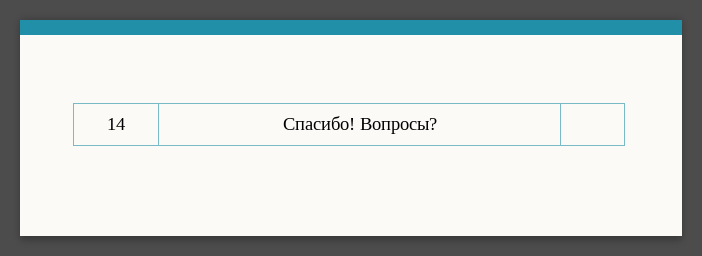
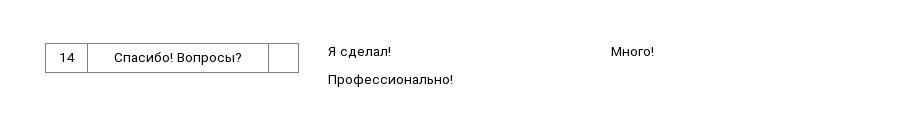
+ Я сделал!
+ Профессионально!
+ Много!

